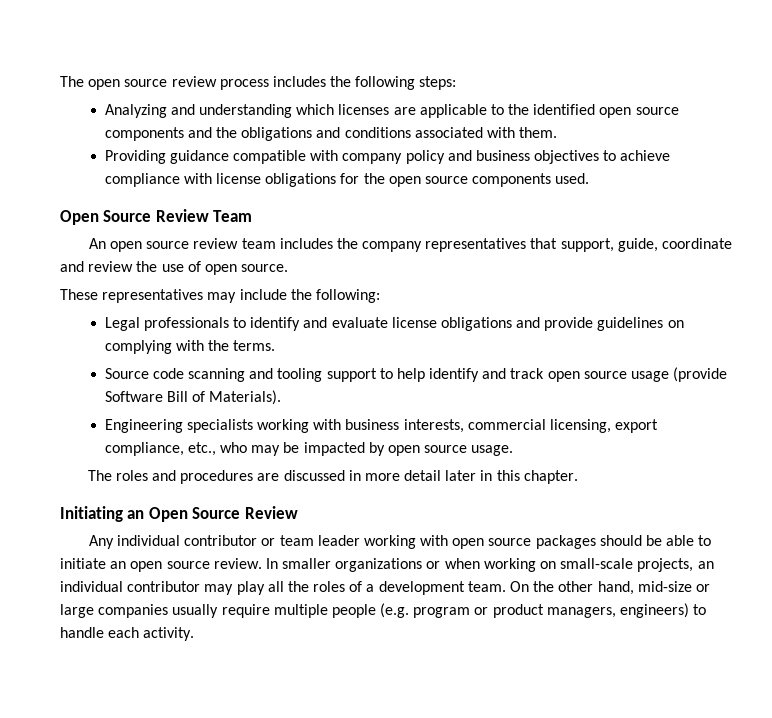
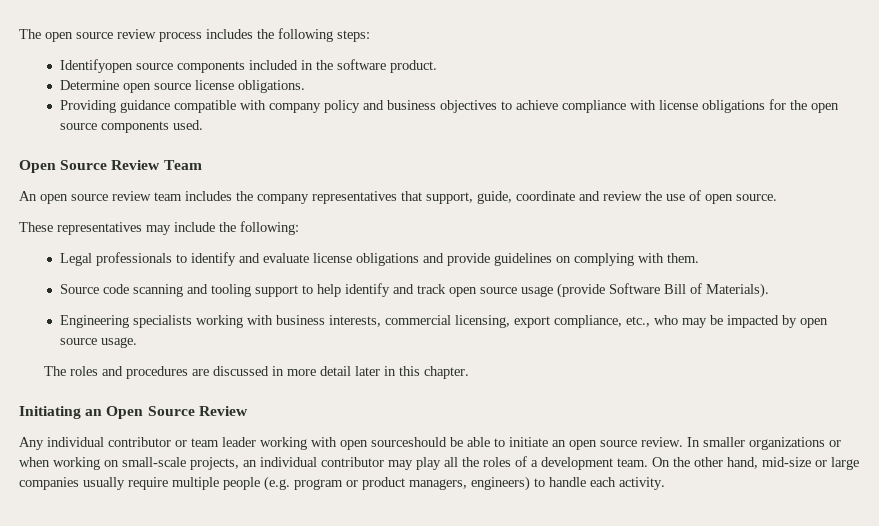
- Analyzing and understanding which licenses are applicable to the identified open source components and the obligations and conditions associated with them.
+ Identifyopen source components included in the software product.
+ Determine open source license obligations.
- Legal professionals to identify and evaluate license obligations and provide guidelines on complying with the terms.
+ Legal professionals to identify and evaluate license obligations and provide guidelines on complying with them.
- Any individual contributor or team leader working with open source packages should be able to initiate an open source review.
+ Any individual contributor or team leader working with open sourceshould be able to initiate an open source review.

